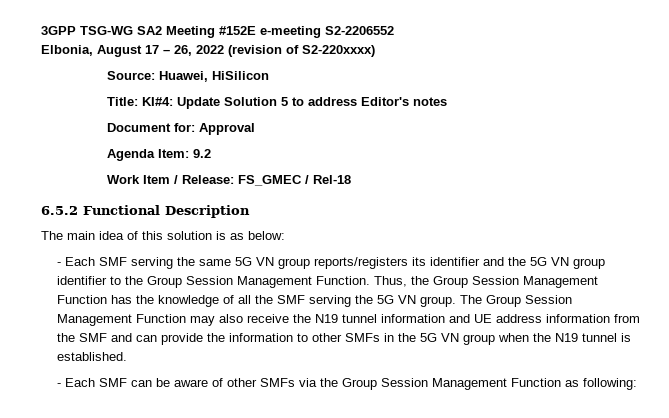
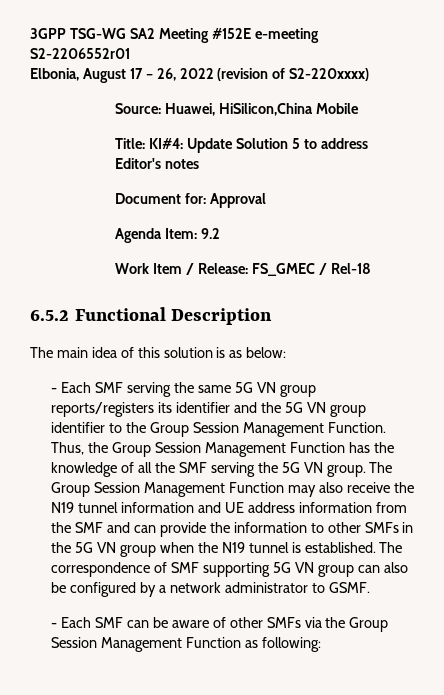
- 3GPP TSG-WG SA2 Meeting #152E e-meeting S2-2206552
+ 3GPP TSG-WG SA2 Meeting #152E e-meeting S2-2206552r01
- Source: Huawei, HiSilicon
+ Source: Huawei, HiSilicon,China Mobile
+ The correspondence of SMF supporting 5G VN group can also be configured by a network administrator to GSMF.

